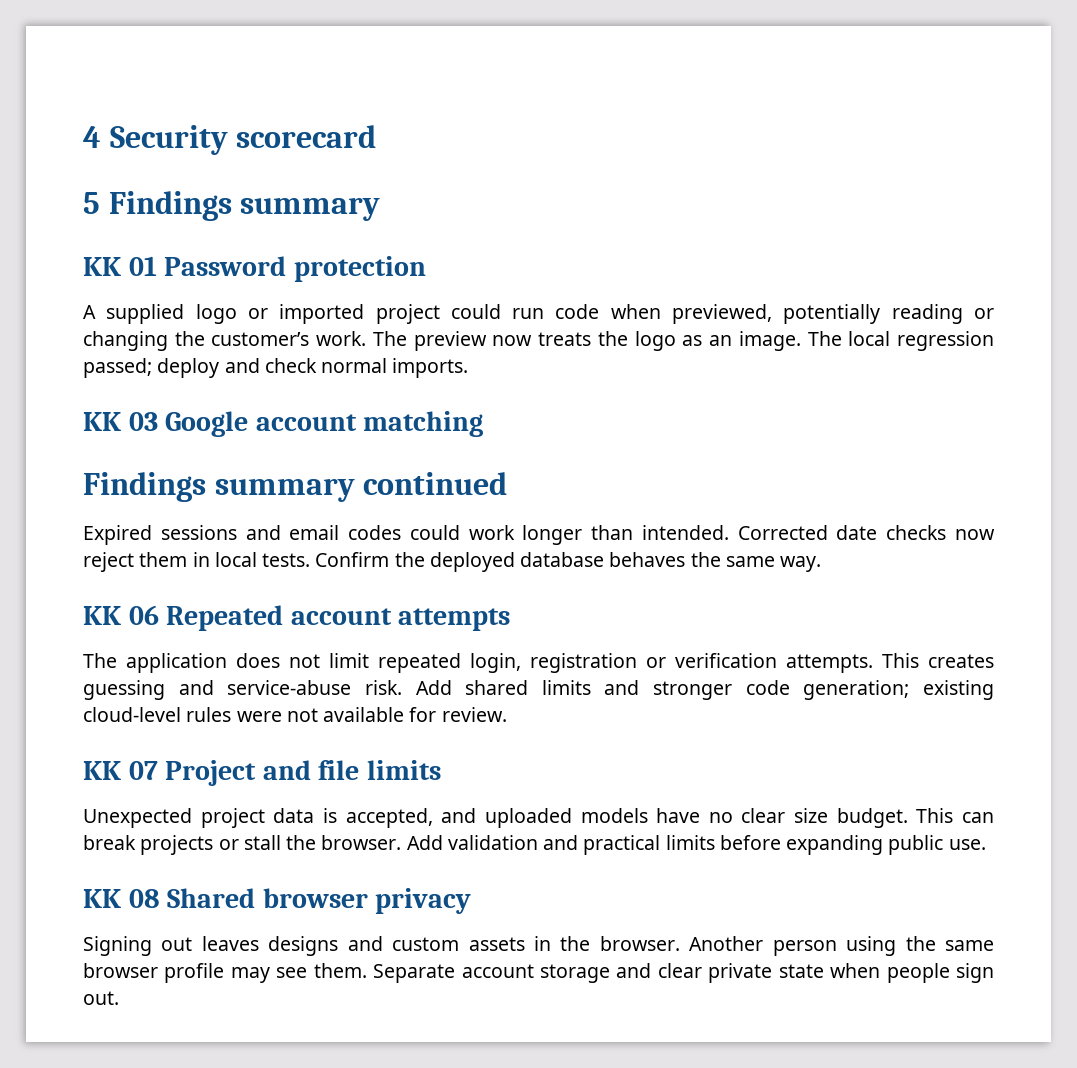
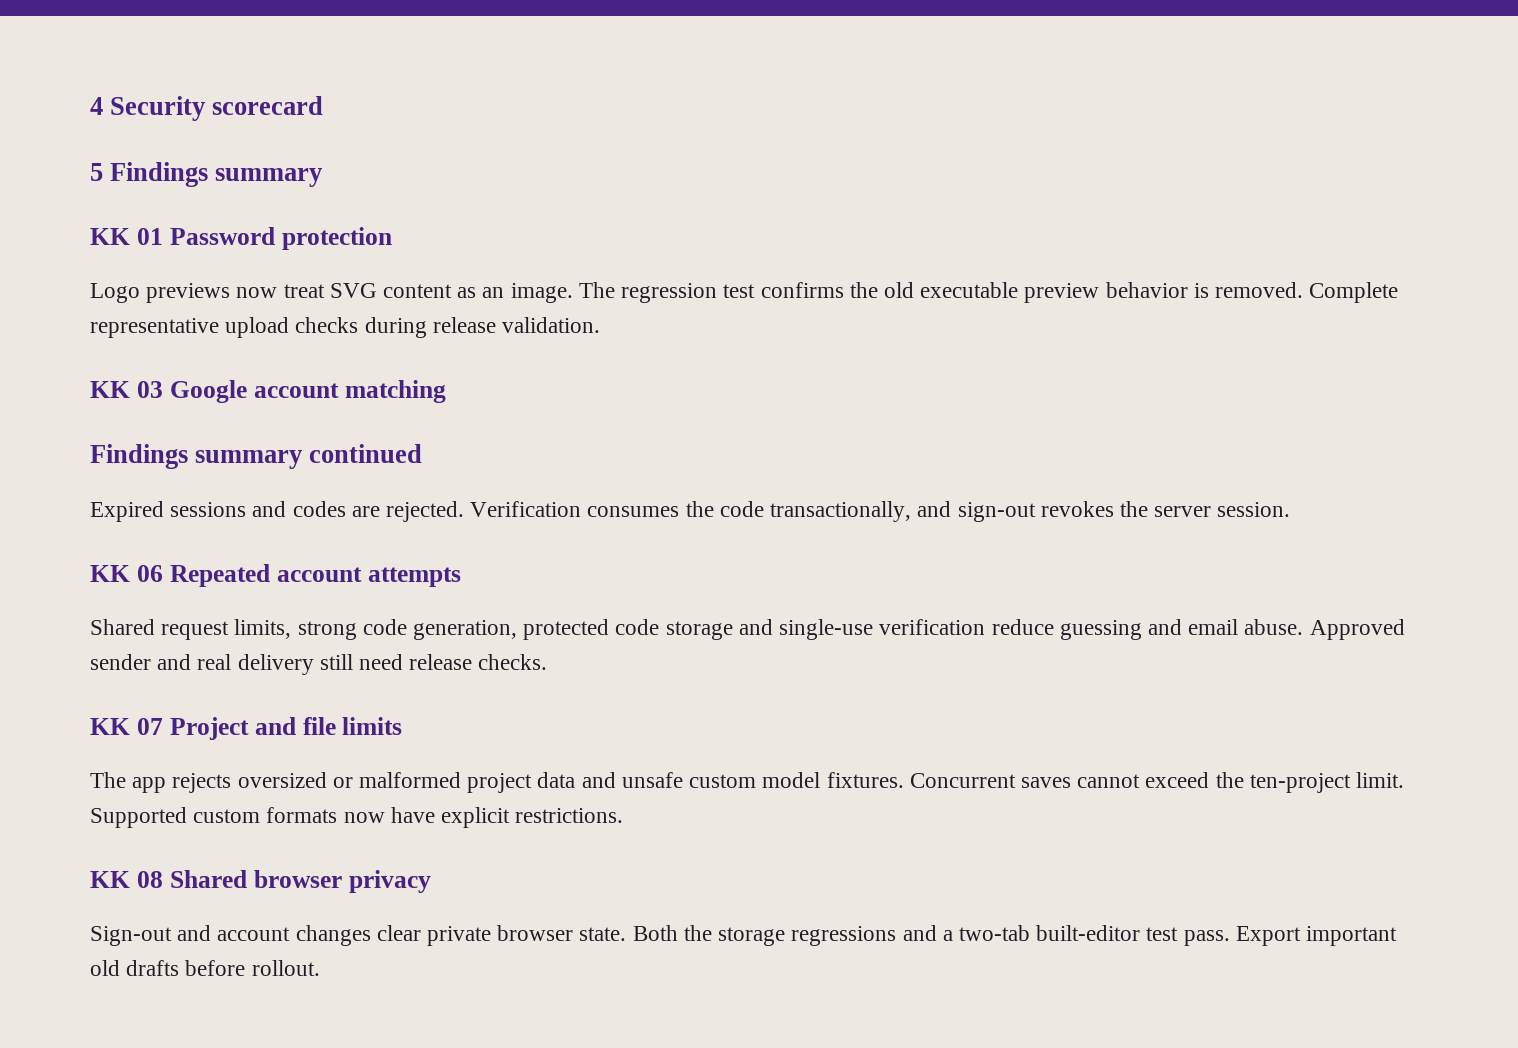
- A supplied logo or imported project could run code when previewed, potentially reading or changing the customer’s work. The preview now treats the logo as an image. The local regression passed; deploy and check normal imports.
+ Logo previews now treat SVG content as an image. The regression test confirms the old executable preview behavior is removed. Complete representative upload checks during release validation.
- Expired sessions and email codes could work longer than intended. Corrected date checks now reject them in local tests. Confirm the deployed database behaves the same way.
+ Expired sessions and codes are rejected. Verification consumes the code transactionally, and sign-out revokes the server session.
- The application does not limit repeated login, registration or verification attempts. This creates guessing and service-abuse risk. Add shared limits and stronger code generation; existing cloud-level rules were not available for review.
+ Shared request limits, strong code generation, protected code storage and single-use verification reduce guessing and email abuse. Approved sender and real delivery still need release checks.
- Unexpected project data is accepted, and uploaded models have no clear size budget. This can break projects or stall the browser. Add validation and practical limits before expanding public use.
+ The app rejects oversized or malformed project data and unsafe custom model fixtures. Concurrent saves cannot exceed the ten-project limit. Supported custom formats now have explicit restrictions.
- Signing out leaves designs and custom assets in the browser. Another person using the same browser profile may see them. Separate account storage and clear private state when people sign out.
+ Sign-out and account changes clear private browser state. Both the storage regressions and a two-tab built-editor test pass. Export important old drafts before rollout.

